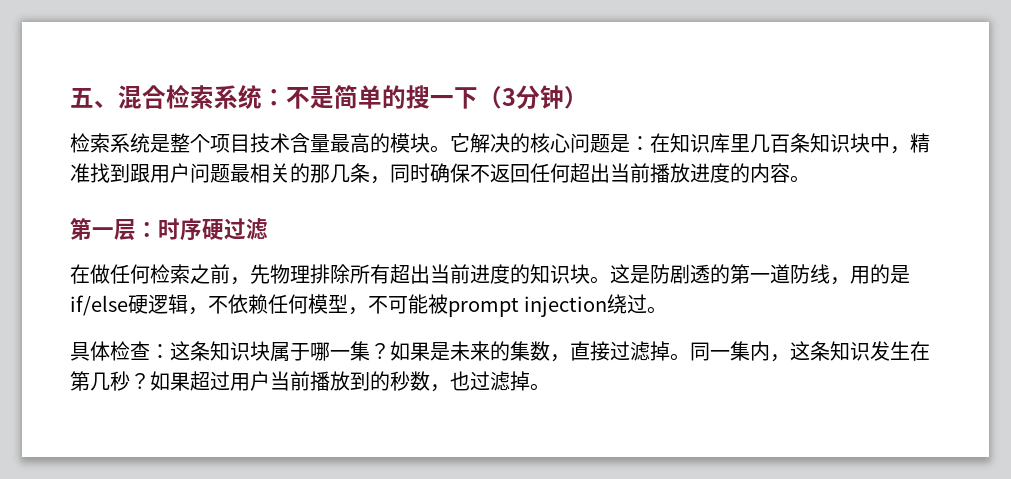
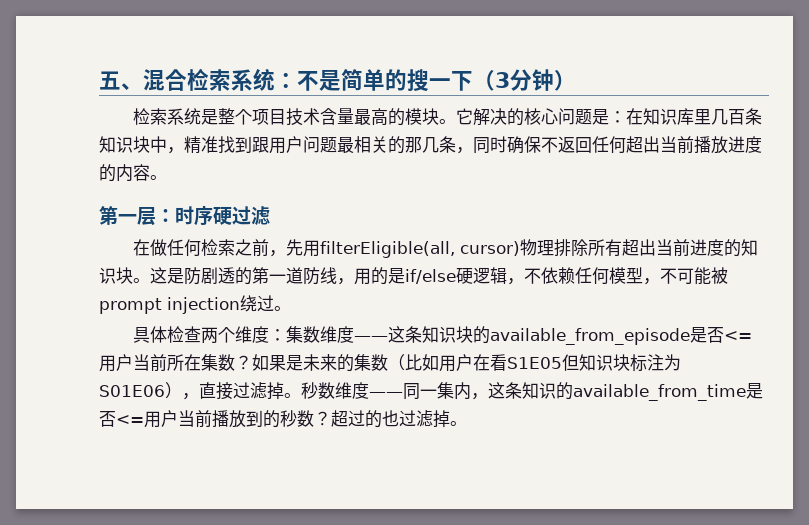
- 在做任何检索之前，先物理排除所有超出当前进度的知识块。
+ 在做任何检索之前，先用filterEligible(all, cursor)物理排除所有超出当前进度的知识块。
- 具体检查：这条知识块属于哪一集？
+ 具体检查两个维度：集数维度——这条知识块的available_from_episode是否<=用户当前所在集数？
- 如果是未来的集数，直接过滤掉。
+ 如果是未来的集数（比如用户在看S1E05但知识块标注为S01E06），直接过滤掉。
- 同一集内，这条知识发生在第几秒？如果超过用户当前播放到的秒数，也过滤掉。
+ 秒数维度——同一集内，这条知识的available_from_time是否<=用户当前播放到的秒数？超过的也过滤掉。

